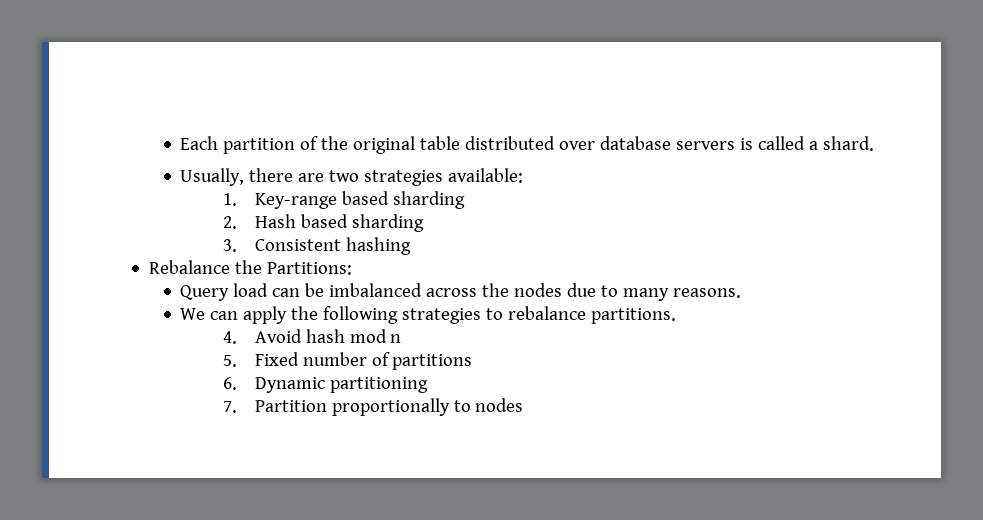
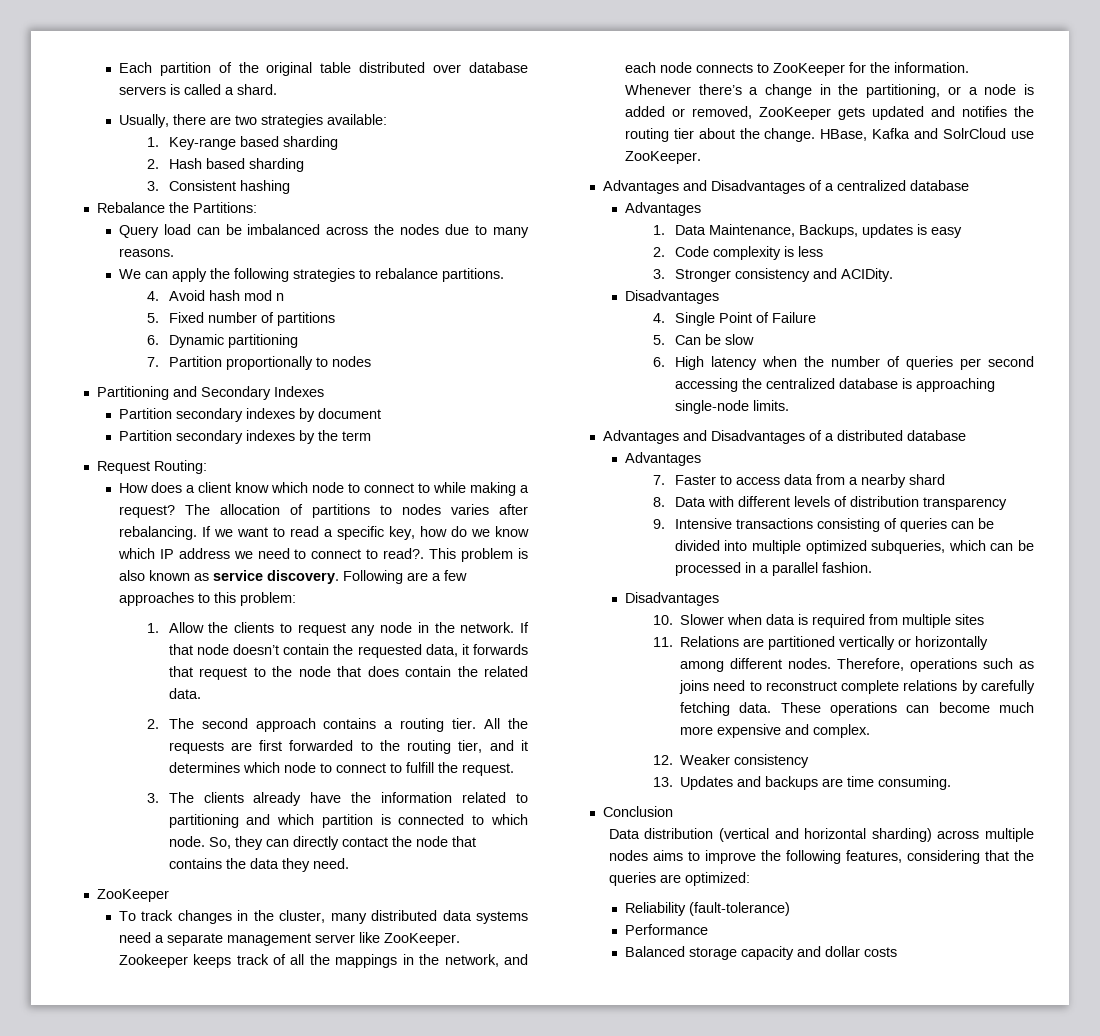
+ Partitioning and Secondary Indexes
+ Partition secondary indexes by document
+ Partition secondary indexes by the term
+ Request Routing:
+ How does a client know which node to connect to while making a request? The allocation of partitions to nodes varies after rebalancing. If we want to read a specific key, how do we know which IP address we need to connect to read?. This problem is also known as service discovery. Following are a few approaches to this problem:
+ 1. Allow the clients to request any node in the network. If that node doesn’t contain the requested data, it forwards that request to the node that does contain the related data.
+ 2. The second approach contains a routing tier. All the requests are first forwarded to the routing tier, and it determines which node to connect to fulfill the request.
+ 3. The clients already have the information related to partitioning and which partition is connected to which node. So, they can directly contact the node that contains the data they need.
+ ZooKeeper
+ To track changes in the cluster, many distributed data systems need a separate management server like ZooKeeper. Zookeeper keeps track of all the mappings in the network, and each node connects to ZooKeeper for the information. Whenever there’s a change in the partitioning, or a node is added or removed, ZooKeeper gets updated and notifies the routing tier about the change. HBase, Kafka and SolrCloud use ZooKeeper.
+ Advantages and Disadvantages of a centralized database
+ Advantages
+ 1. Data Maintenance, Backups, updates is easy
+ 2. Code complexity is less
+ 3. Stronger consistency and ACIDity.
+ Disadvantages
+ 4. Single Point of Failure
+ 5. Can be slow
+ 6. High latency when the number of queries per second accessing the centralized database is approaching single-node limits.
+ Advantages and Disadvantages of a distributed database
+ Advantages
+ 7. Faster to access data from a nearby shard
+ 8. Data with different levels of distribution transparency
+ 9. Intensive transactions consisting of queries can be divided into multiple optimized subqueries, which can be processed in a parallel fashion.
+ Disadvantages
+ 10. Slower when data is required from multiple sites
+ 11. Relations are partitioned vertically or horizontally among different nodes. Therefore, operations such as joins need to reconstruct complete relations by carefully fetching data. These operations can become much more expensive and complex.
+ 12. Weaker consistency
+ 13. Updates and backups are time consuming.
+ Conclusion
+ Data distribution (vertical and horizontal sharding) across multiple nodes aims to improve the following features, considering that the queries are optimized:
+ Reliability (fault-tolerance)
+ Performance
+ Balanced storage capacity and dollar costs

